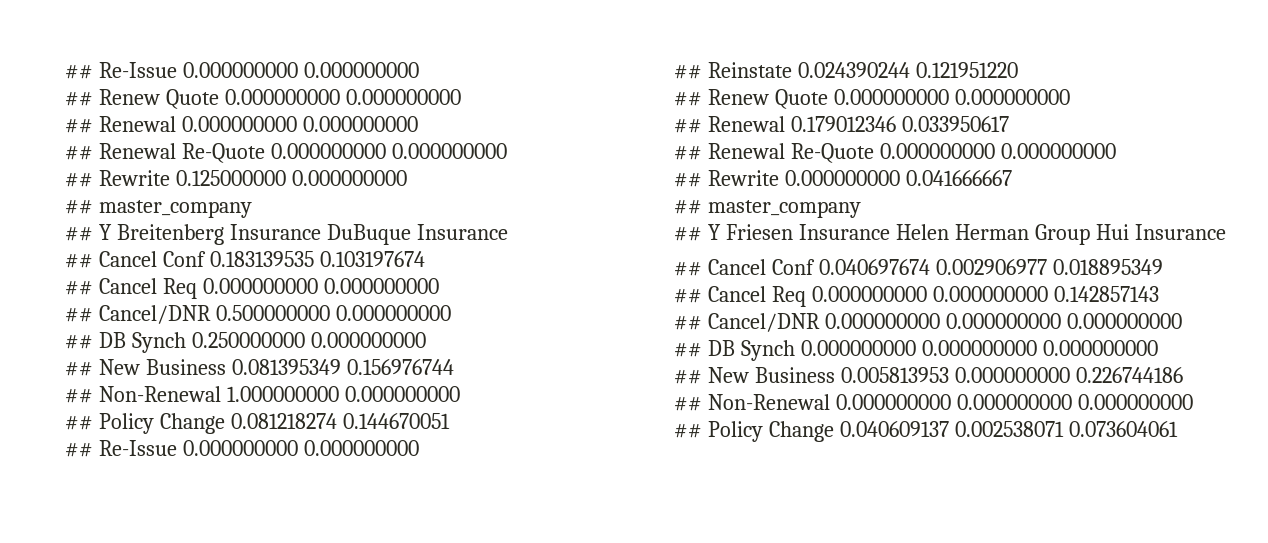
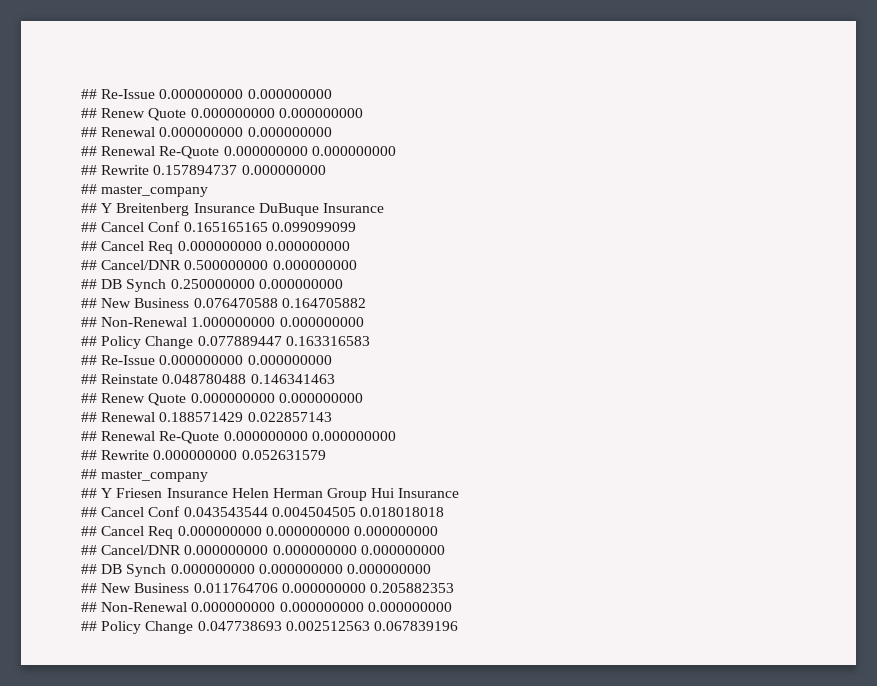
- ## Rewrite 0.125000000 0.000000000
+ ## Rewrite 0.157894737 0.000000000
- ## Cancel Conf 0.183139535 0.103197674
+ ## Cancel Conf 0.165165165 0.099099099
- ## New Business 0.081395349 0.156976744
+ ## New Business 0.076470588 0.164705882
- ## Policy Change 0.081218274 0.144670051
+ ## Policy Change 0.077889447 0.163316583
- ## Reinstate 0.024390244 0.121951220
+ ## Reinstate 0.048780488 0.146341463
  ## Renew Quote 0.000000000 0.000000000
- ## Renewal 0.179012346 0.033950617
+ ## Renewal 0.188571429 0.022857143
- ## Rewrite 0.000000000 0.041666667
+ ## Rewrite 0.000000000 0.052631579
- ## Cancel Conf 0.040697674 0.002906977 0.018895349
- ## Cancel Req 0.000000000 0.000000000 0.142857143
+ ## Cancel Conf 0.043543544 0.004504505 0.018018018
+ ## Cancel Req 0.000000000 0.000000000 0.000000000
- ## New Business 0.005813953 0.000000000 0.226744186
+ ## New Business 0.011764706 0.000000000 0.205882353
- ## Policy Change 0.040609137 0.002538071 0.073604061
+ ## Policy Change 0.047738693 0.002512563 0.067839196

